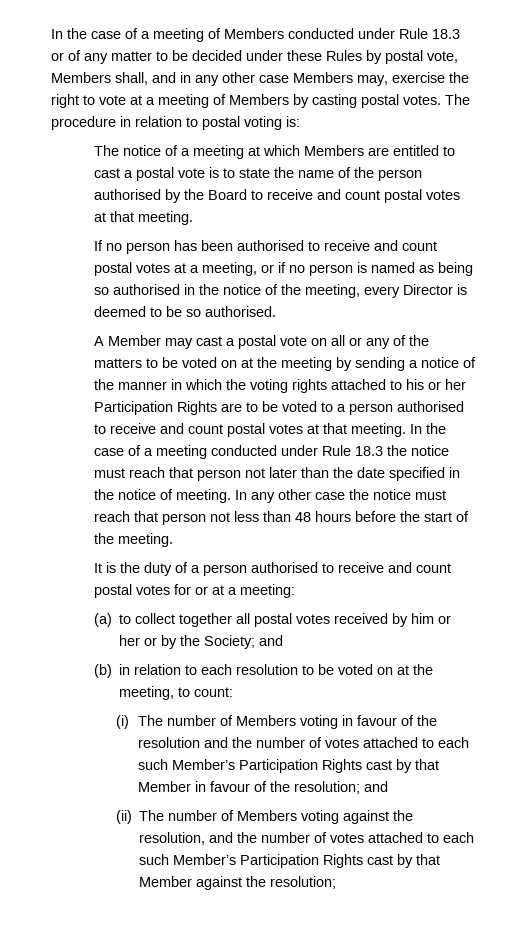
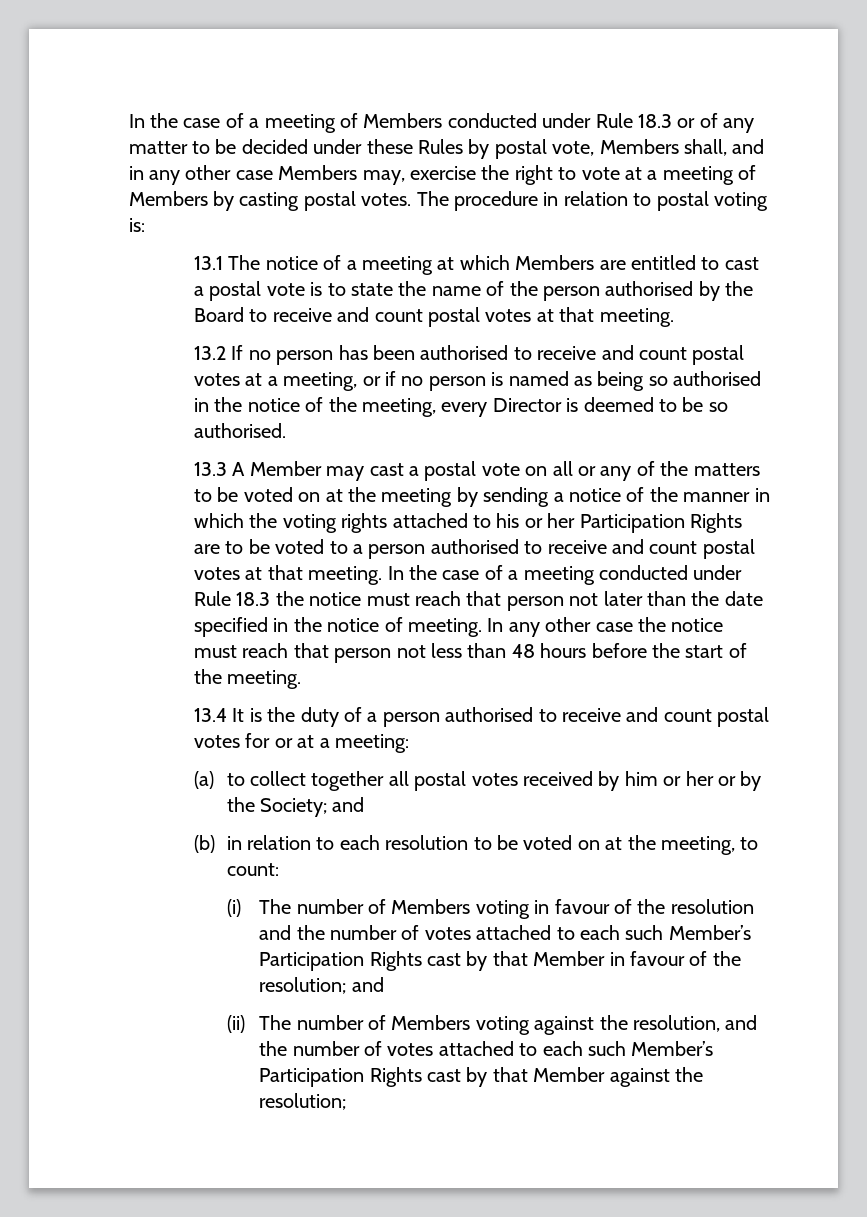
- The notice of a meeting at which Members are entitled to cast a postal vote is to state the name of the person authorised by the Board to receive and count postal votes at that meeting.
+ 13.1 The notice of a meeting at which Members are entitled to cast a postal vote is to state the name of the person authorised by the Board to receive and count postal votes at that meeting.
- If no person has been authorised to receive and count postal votes at a meeting, or if no person is named as being so authorised in the notice of the meeting, every Director is deemed to be so authorised.
+ 13.2 If no person has been authorised to receive and count postal votes at a meeting, or if no person is named as being so authorised in the notice of the meeting, every Director is deemed to be so authorised.
- A Member may cast a postal vote on all or any of the matters to be voted on at the meeting by sending a notice of the manner in which the voting rights attached to his or her Participation Rights are to be voted to a person authorised to receive and count postal votes at that meeting.
+ 13.3 A Member may cast a postal vote on all or any of the matters to be voted on at the meeting by sending a notice of the manner in which the voting rights attached to his or her Participation Rights are to be voted to a person authorised to receive and count postal votes at that meeting.
- It is the duty of a person authorised to receive and count postal votes for or at a meeting:
+ 13.4 It is the duty of a person authorised to receive and count postal votes for or at a meeting:

